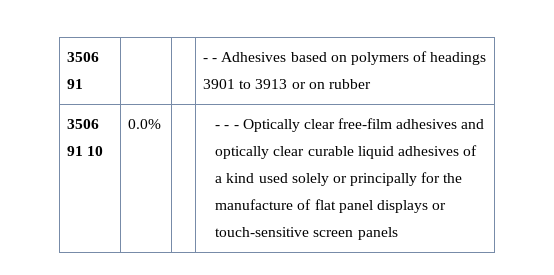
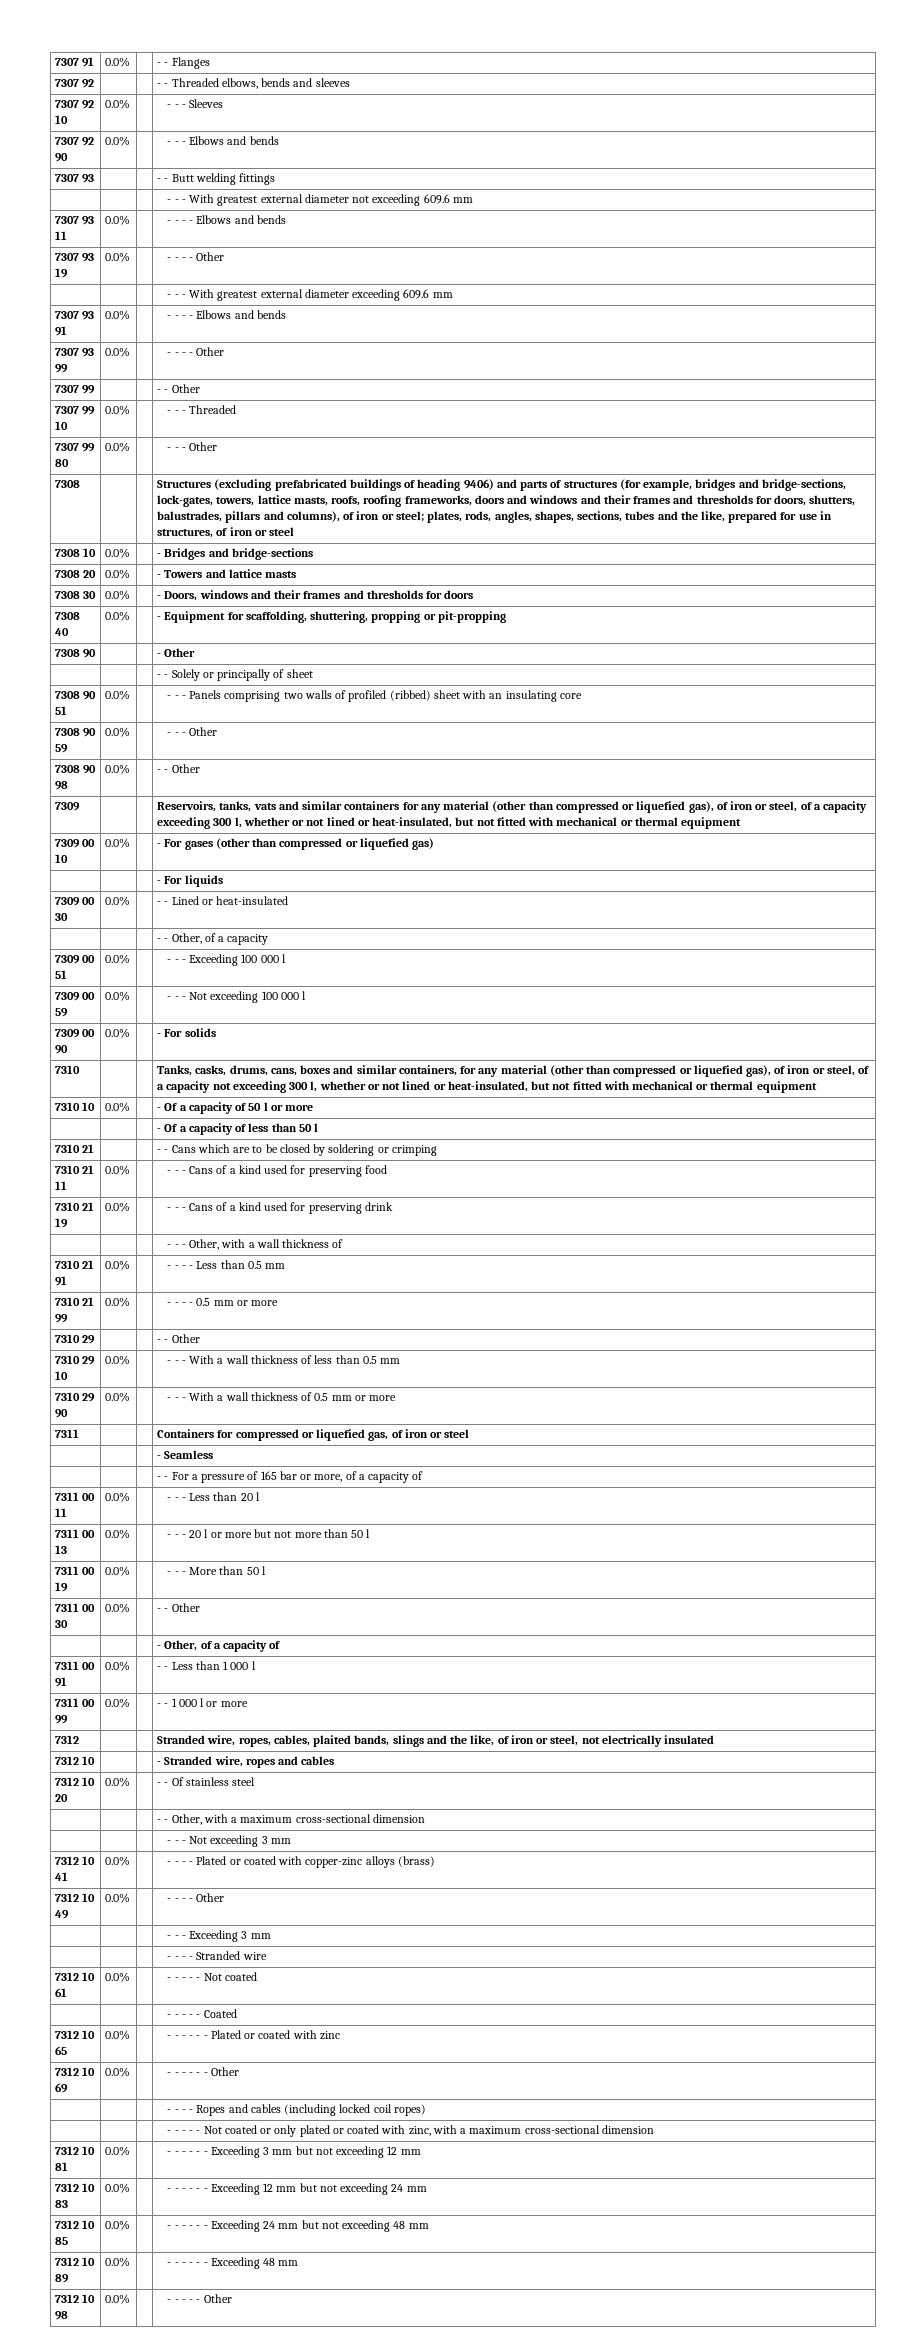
- 3506 91 | | | - - Adhesives based on polymers of headings 3901 to 3913 or on rubber
- 3506 91 10 | 0.0% | | - - - Optically clear free-film adhesives and optically clear curable liquid adhesives of a kind used solely or principally for the manufacture of flat panel displays or touch-sensitive screen panels
+ 7307 91 | 0.0% | | - - Flanges
+ 7307 92 | | | - - Threaded elbows, bends and sleeves
+ 7307 92 10 | 0.0% | | - - - Sleeves
+ 7307 92 90 | 0.0% | | - - - Elbows and bends
+ 7307 93 | | | - - Butt welding fittings
+ | | | - - - With greatest external diameter not exceeding 609.6 mm
+ 7307 93 11 | 0.0% | | - - - - Elbows and bends
+ 7307 93 19 | 0.0% | | - - - - Other
+ | | | - - - With greatest external diameter exceeding 609.6 mm
+ 7307 93 91 | 0.0% | | - - - - Elbows and bends
+ 7307 93 99 | 0.0% | | - - - - Other
+ 7307 99 | | | - - Other
+ 7307 99 10 | 0.0% | | - - - Threaded
+ 7307 99 80 | 0.0% | | - - - Other
+ 7308 | | | Structures (excluding prefabricated buildings of heading 9406) and parts of structures (for example, bridges and bridge-sections, lock-gates, towers, lattice masts, roofs, roofing frameworks, doors and windows and their frames and thresholds for doors, shutters, balustrades, pillars and columns), of iron or steel; plates, rods, angles, shapes, sections, tubes and the like, prepared for use in structures, of iron or steel
+ 7308 10 | 0.0% | | - Bridges and bridge-sections
+ 7308 20 | 0.0% | | - Towers and lattice masts
+ 7308 30 | 0.0% | | - Doors, windows and their frames and thresholds for doors
+ 7308 40 | 0.0% | | - Equipment for scaffolding, shuttering, propping or pit-propping
+ 7308 90 | | | - Other
+ | | | - - Solely or principally of sheet
+ 7308 90 51 | 0.0% | | - - - Panels comprising two walls of profiled (ribbed) sheet with an insulating core
+ 7308 90 59 | 0.0% | | - - - Other
+ 7308 90 98 | 0.0% | | - - Other
+ 7309 | | | Reservoirs, tanks, vats and similar containers for any material (other than compressed or liquefied gas), of iron or steel, of a capacity exceeding 300 l, whether or not lined or heat-insulated, but not fitted with mechanical or thermal equipment
+ 7309 00 10 | 0.0% | | - For gases (other than compressed or liquefied gas)
+ | | | - For liquids
+ 7309 00 30 | 0.0% | | - - Lined or heat-insulated
+ | | | - - Other, of a capacity
+ 7309 00 51 | 0.0% | | - - - Exceeding 100 000 l
+ 7309 00 59 | 0.0% | | - - - Not exceeding 100 000 l
+ 7309 00 90 | 0.0% | | - For solids
+ 7310 | | | Tanks, casks, drums, cans, boxes and similar containers, for any material (other than compressed or liquefied gas), of iron or steel, of a capacity not exceeding 300 l, whether or not lined or heat-insulated, but not fitted with mechanical or thermal equipment
+ 7310 10 | 0.0% | | - Of a capacity of 50 l or more
+ | | | - Of a capacity of less than 50 l
+ 7310 21 | | | - - Cans which are to be closed by soldering or crimping
+ 7310 21 11 | 0.0% | | - - - Cans of a kind used for preserving food
+ 7310 21 19 | 0.0% | | - - - Cans of a kind used for preserving drink
+ | | | - - - Other, with a wall thickness of
+ 7310 21 91 | 0.0% | | - - - - Less than 0.5 mm
+ 7310 21 99 | 0.0% | | - - - - 0.5 mm or more
+ 7310 29 | | | - - Other
+ 7310 29 10 | 0.0% | | - - - With a wall thickness of less than 0.5 mm
+ 7310 29 90 | 0.0% | | - - - With a wall thickness of 0.5 mm or more
+ 7311 | | | Containers for compressed or liquefied gas, of iron or steel
+ | | | - Seamless
+ | | | - - For a pressure of 165 bar or more, of a capacity of
+ 7311 00 11 | 0.0% | | - - - Less than 20 l
+ 7311 00 13 | 0.0% | | - - - 20 l or more but not more than 50 l
+ 7311 00 19 | 0.0% | | - - - More than 50 l
+ 7311 00 30 | 0.0% | | - - Other
+ | | | - Other, of a capacity of
+ 7311 00 91 | 0.0% | | - - Less than 1 000 l
+ 7311 00 99 | 0.0% | | - - 1 000 l or more
+ 7312 | | | Stranded wire, ropes, cables, plaited bands, slings and the like, of iron or steel, not electrically insulated
+ 7312 10 | | | - Stranded wire, ropes and cables
+ 7312 10 20 | 0.0% | | - - Of stainless steel
+ | | | - - Other, with a maximum cross-sectional dimension
+ | | | - - - Not exceeding 3 mm
+ 7312 10 41 | 0.0% | | - - - - Plated or coated with copper-zinc alloys (brass)
+ 7312 10 49 | 0.0% | | - - - - Other
+ | | | - - - Exceeding 3 mm
+ | | | - - - - Stranded wire
+ 7312 10 61 | 0.0% | | - - - - - Not coated
+ | | | - - - - - Coated
+ 7312 10 65 | 0.0% | | - - - - - - Plated or coated with zinc
+ 7312 10 69 | 0.0% | | - - - - - - Other
+ | | | - - - - Ropes and cables (including locked coil ropes)
+ | | | - - - - - Not coated or only plated or coated with zinc, with a maximum cross-sectional dimension
+ 7312 10 81 | 0.0% | | - - - - - - Exceeding 3 mm but not exceeding 12 mm
+ 7312 10 83 | 0.0% | | - - - - - - Exceeding 12 mm but not exceeding 24 mm
+ 7312 10 85 | 0.0% | | - - - - - - Exceeding 24 mm but not exceeding 48 mm
+ 7312 10 89 | 0.0% | | - - - - - - Exceeding 48 mm
+ 7312 10 98 | 0.0% | | - - - - - Other

